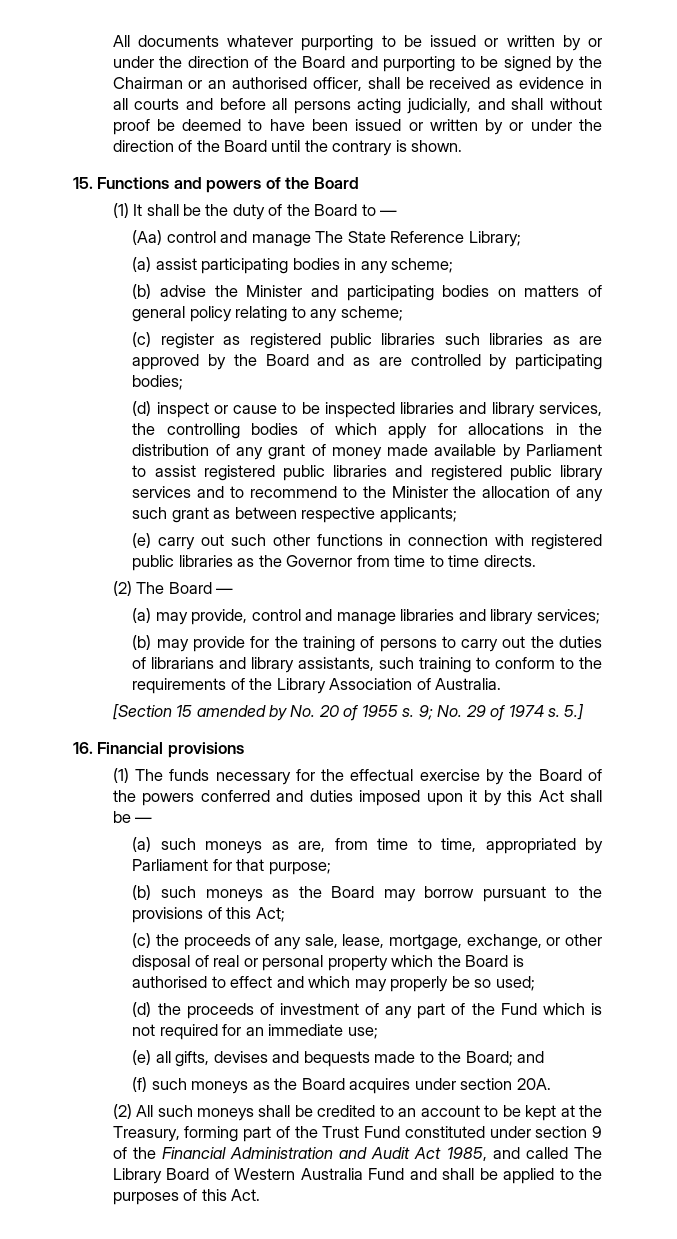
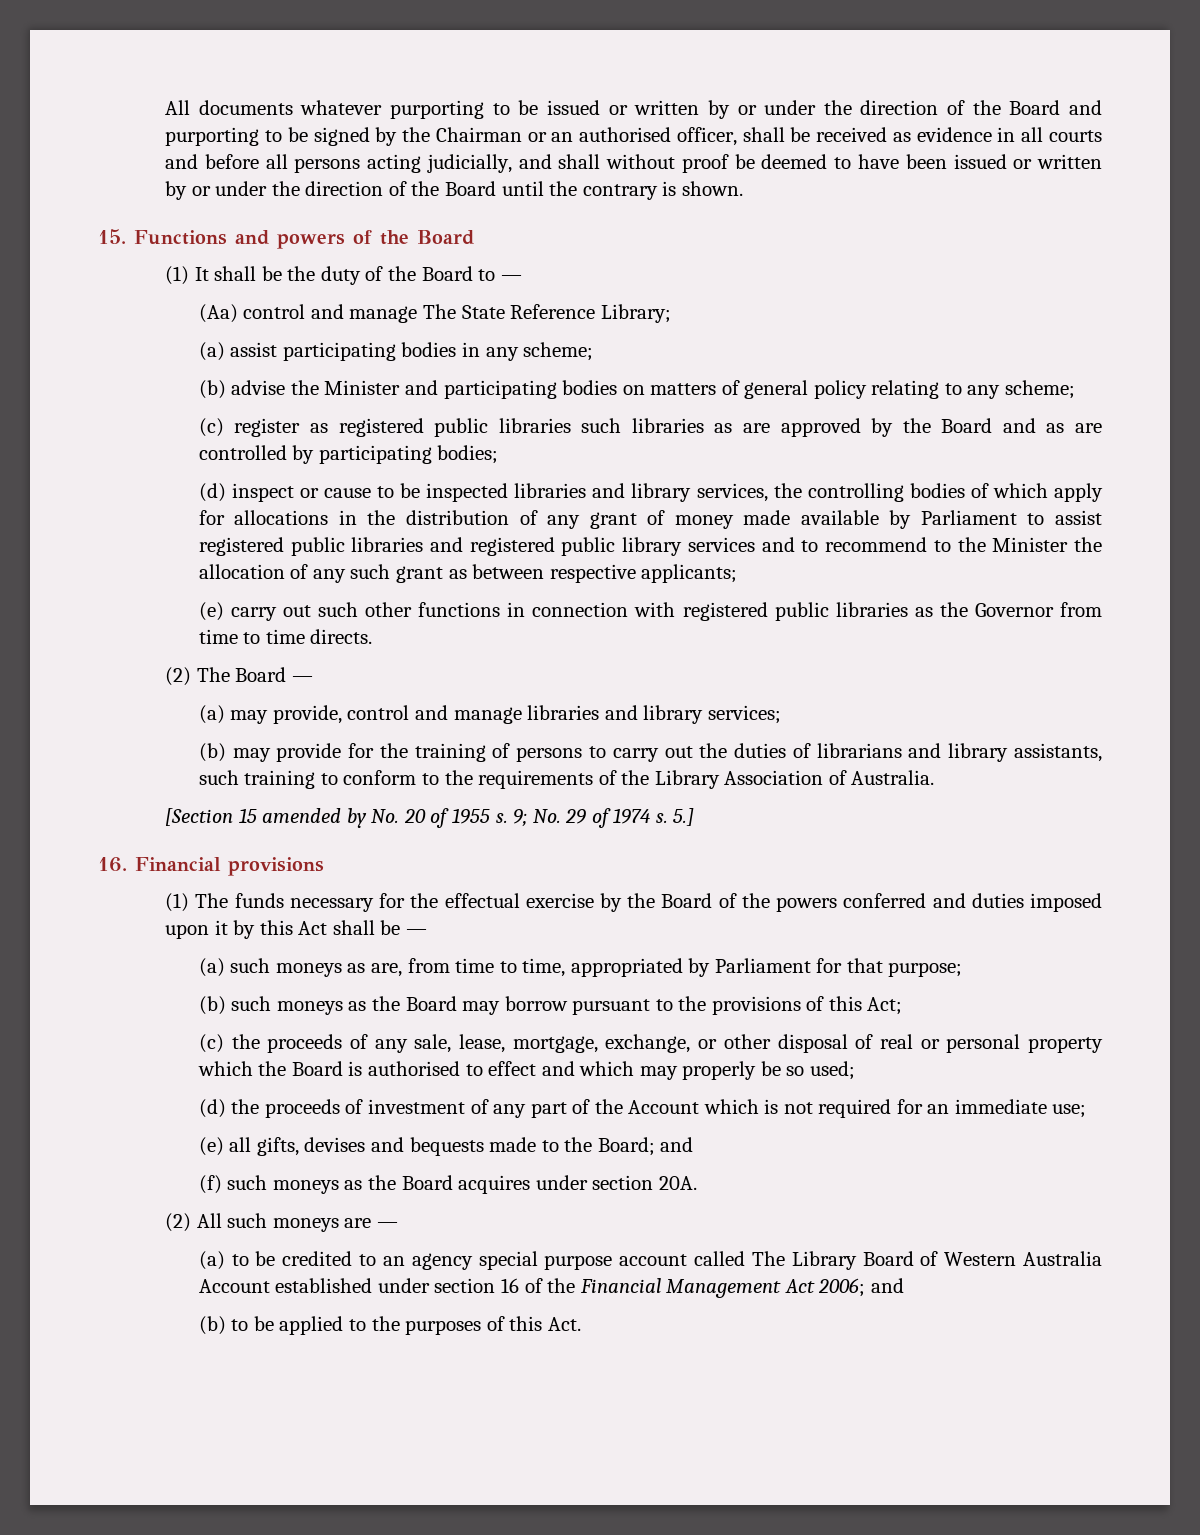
- (d) the proceeds of investment of any part of the Fund which is not required for an immediate use;
+ (d) the proceeds of investment of any part of the Account which is not required for an immediate use;
- (2) All such moneys shall be credited to an account to be kept at the Treasury, forming part of the Trust Fund constituted under section 9 of the Financial Administration and Audit Act 1985, and called The Library Board of Western Australia Fund and shall be applied to the purposes of this Act.
+ (2) All such moneys are —
+ (a) to be credited to an agency special purpose account called The Library Board of Western Australia Account established under section 16 of the Financial Management Act 2006; and
+ (b) to be applied to the purposes of this Act.

